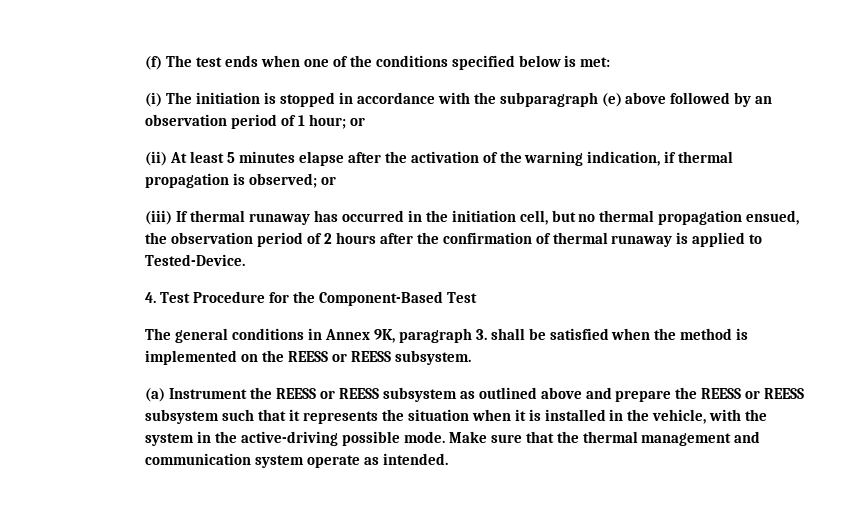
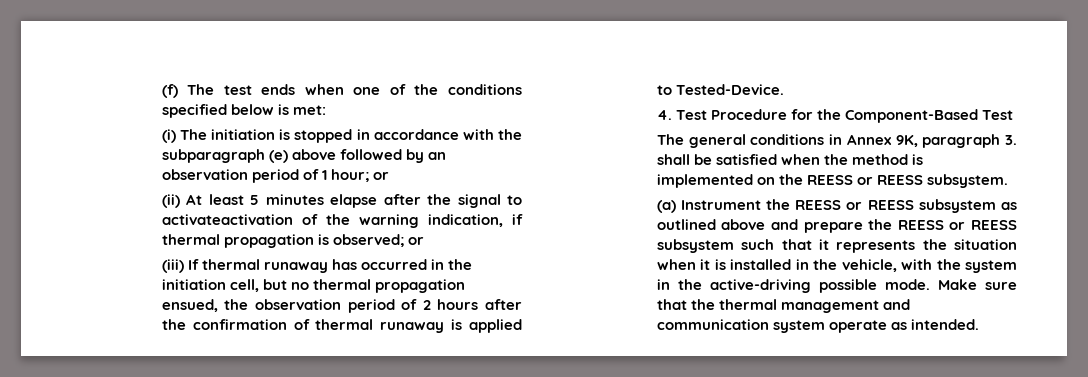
- (ii) At least 5 minutes elapse after the activation of the warning indication, if thermal propagation is observed; or
+ (ii) At least 5 minutes elapse after the signal to activateactivation of the warning indication, if thermal propagation is observed; or

